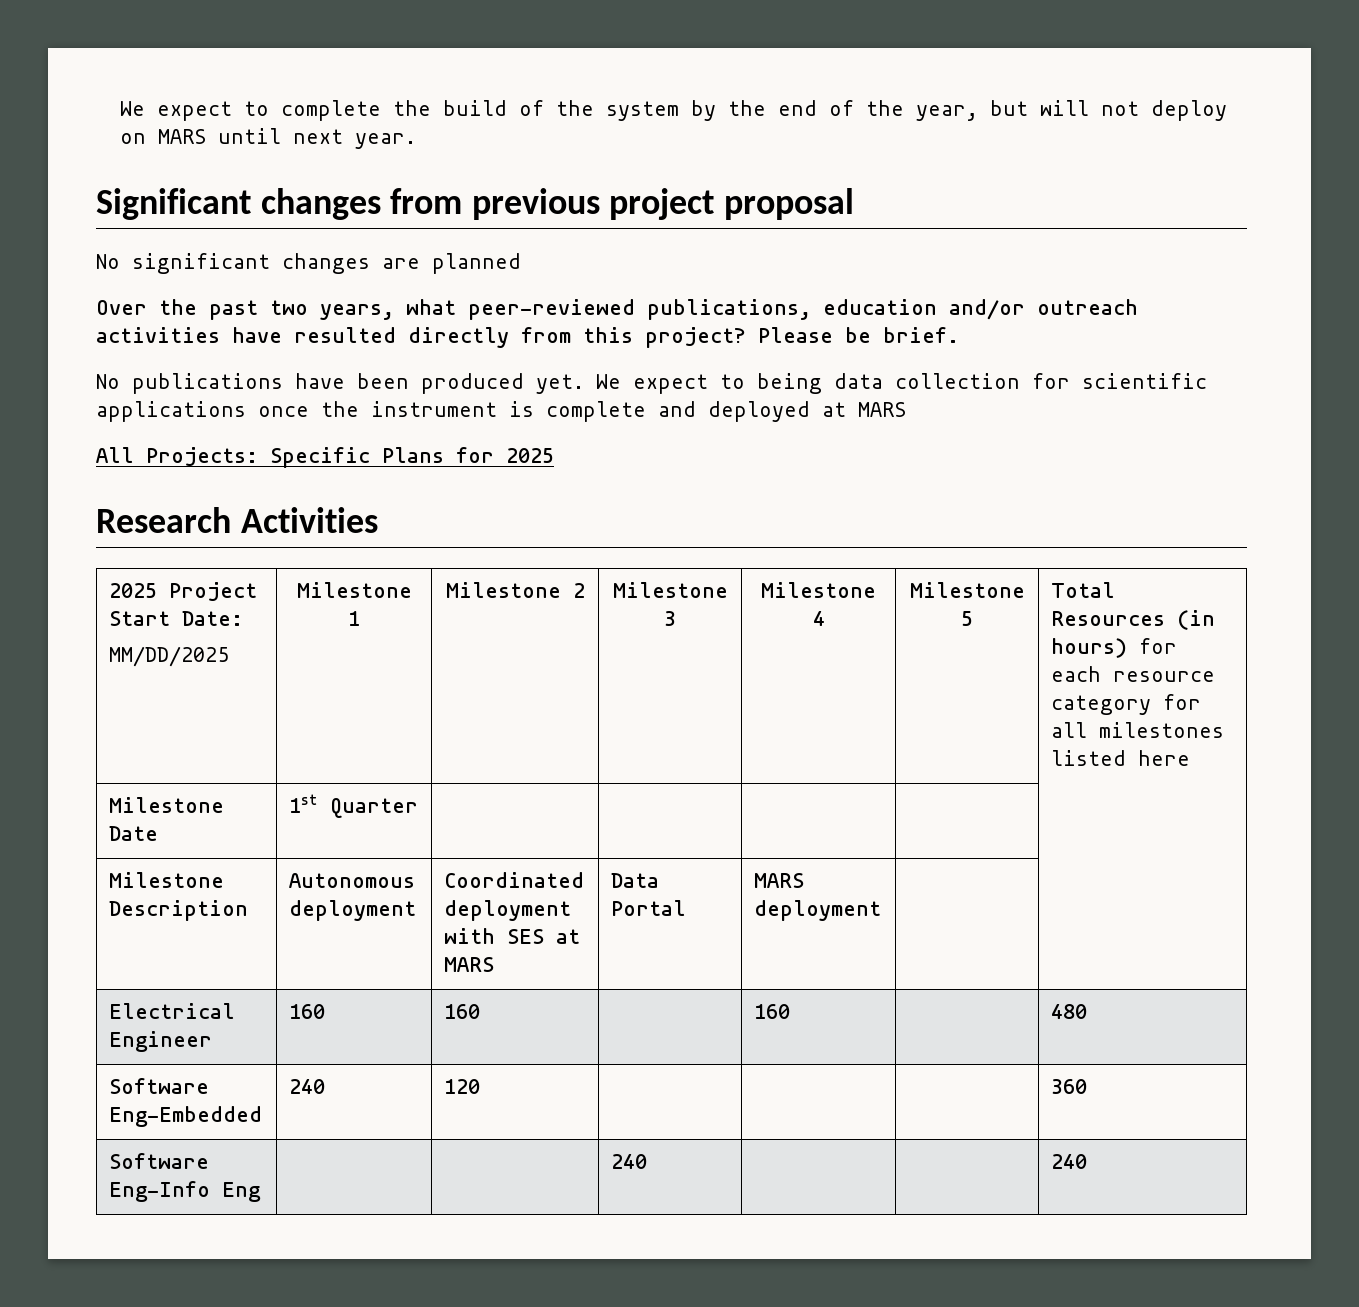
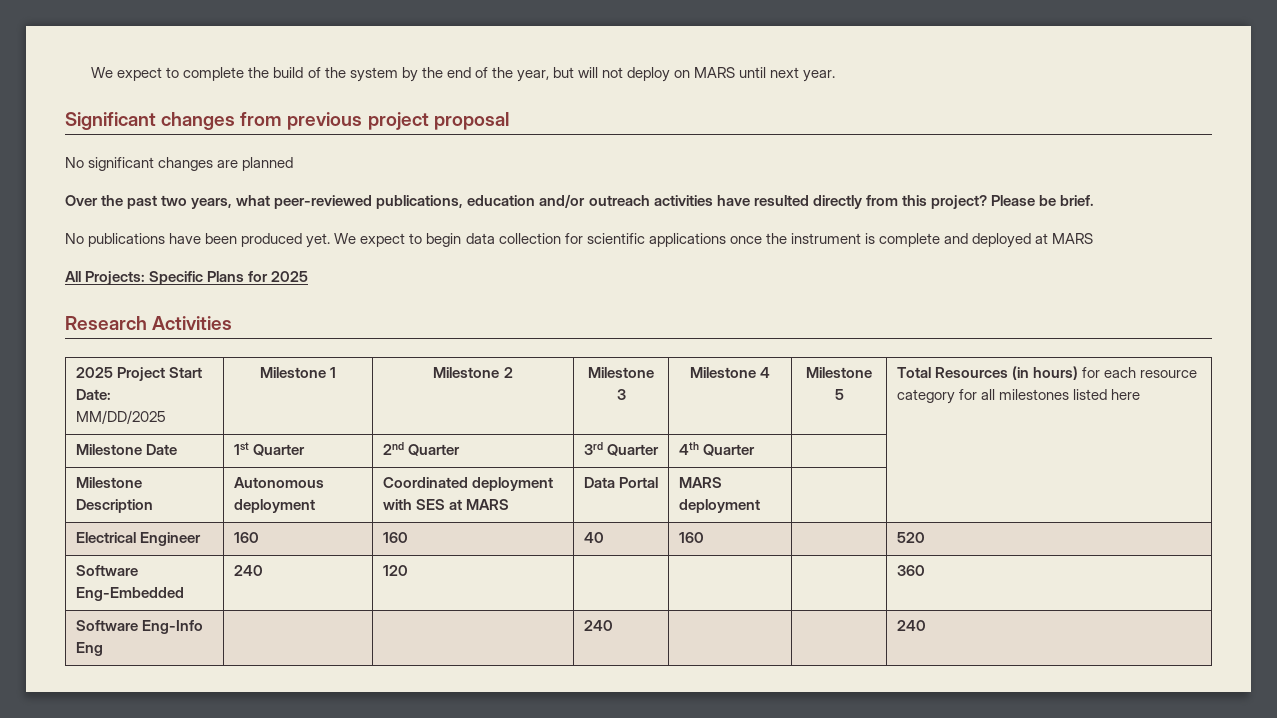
- We expect to being data collection for scientific applications once the instrument is complete and deployed at MARS
+ We expect to begin data collection for scientific applications once the instrument is complete and deployed at MARS
- Milestone Date | 1st Quarter | | | | |
+ Milestone Date | 1st Quarter | 2nd Quarter | 3rd Quarter | 4th Quarter | |
- Electrical Engineer | 160 | 160 | | 160 | | 480
+ Electrical Engineer | 160 | 160 | 40 | 160 | | 520

